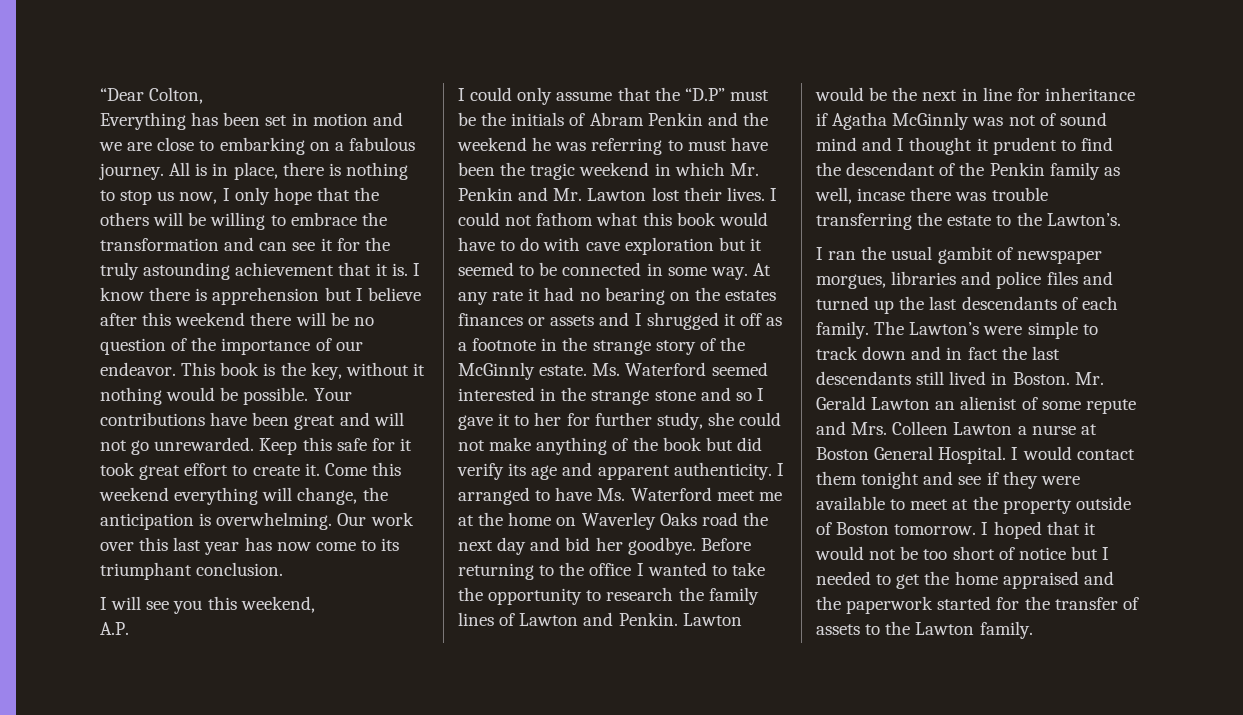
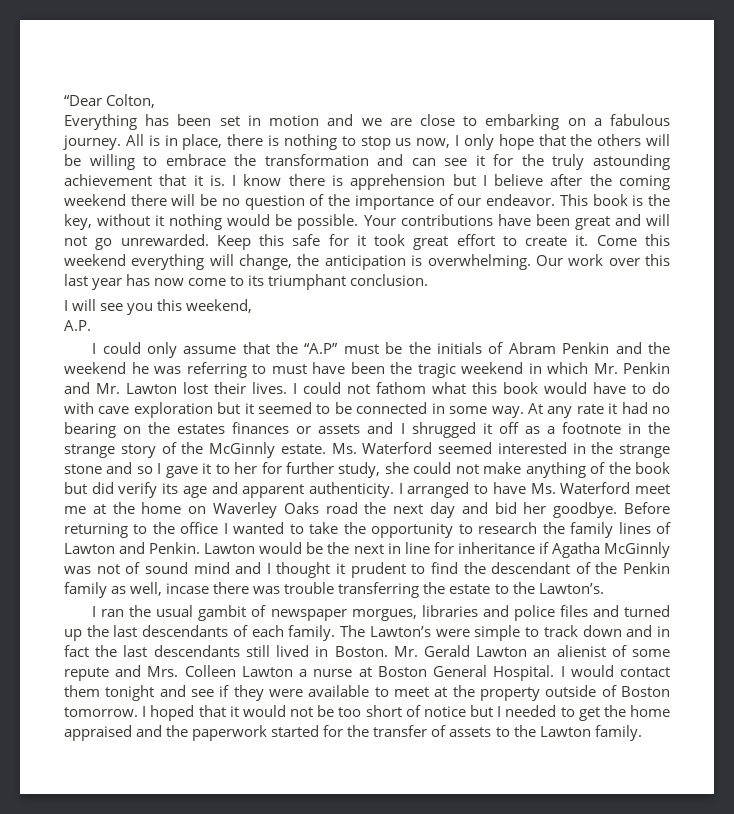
- I know there is apprehension but I believe after this weekend there will be no question of the importance of our endeavor.
+ I know there is apprehension but I believe after the coming weekend there will be no question of the importance of our endeavor.
- I could only assume that the “D.P” must be the initials of Abram Penkin and the weekend he was referring to must have been the tragic weekend in which Mr. Penkin and Mr. Lawton lost their lives.
+ I could only assume that the “A.P” must be the initials of Abram Penkin and the weekend he was referring to must have been the tragic weekend in which Mr. Penkin and Mr. Lawton lost their lives.

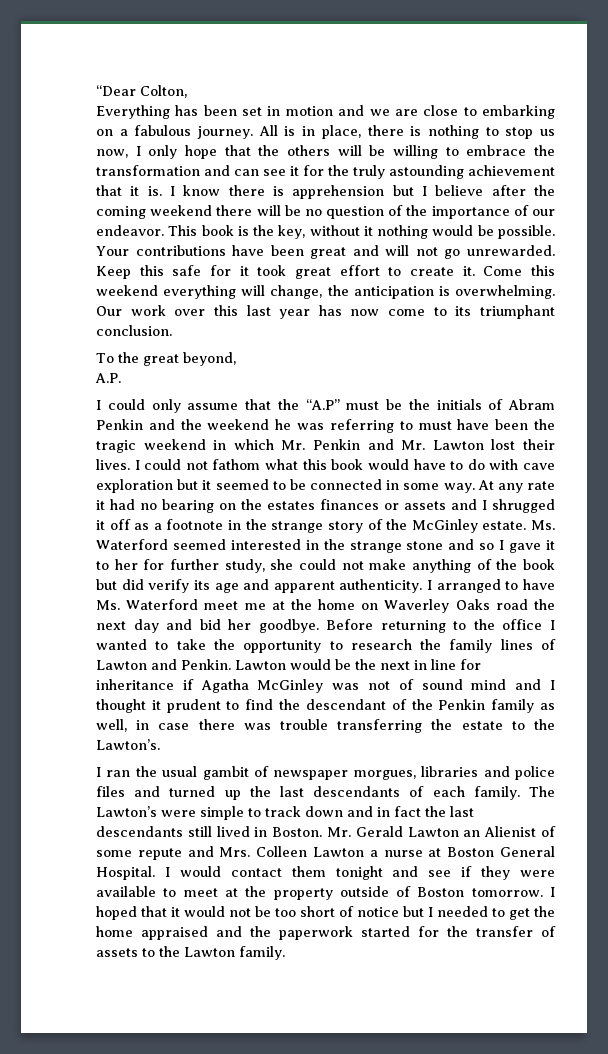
- I will see you this weekend,
+ To the great beyond,
- At any rate it had no bearing on the estates finances or assets and I shrugged it off as a footnote in the strange story of the McGinnly estate.
+ At any rate it had no bearing on the estates finances or assets and I shrugged it off as a footnote in the strange story of the McGinley estate.
- Lawton would be the next in line for inheritance if Agatha McGinnly was not of sound mind and I thought it prudent to find the descendant of the Penkin family as well, incase there was trouble transferring the estate to the Lawton’s.
+ Lawton would be the next in line for inheritance if Agatha McGinley was not of sound mind and I thought it prudent to find the descendant of the Penkin family as well, in case there was trouble transferring the estate to the Lawton’s.
- Mr. Gerald Lawton an alienist of some repute and Mrs. Colleen Lawton a nurse at Boston General Hospital.
+ Mr. Gerald Lawton an Alienist of some repute and Mrs. Colleen Lawton a nurse at Boston General Hospital.

